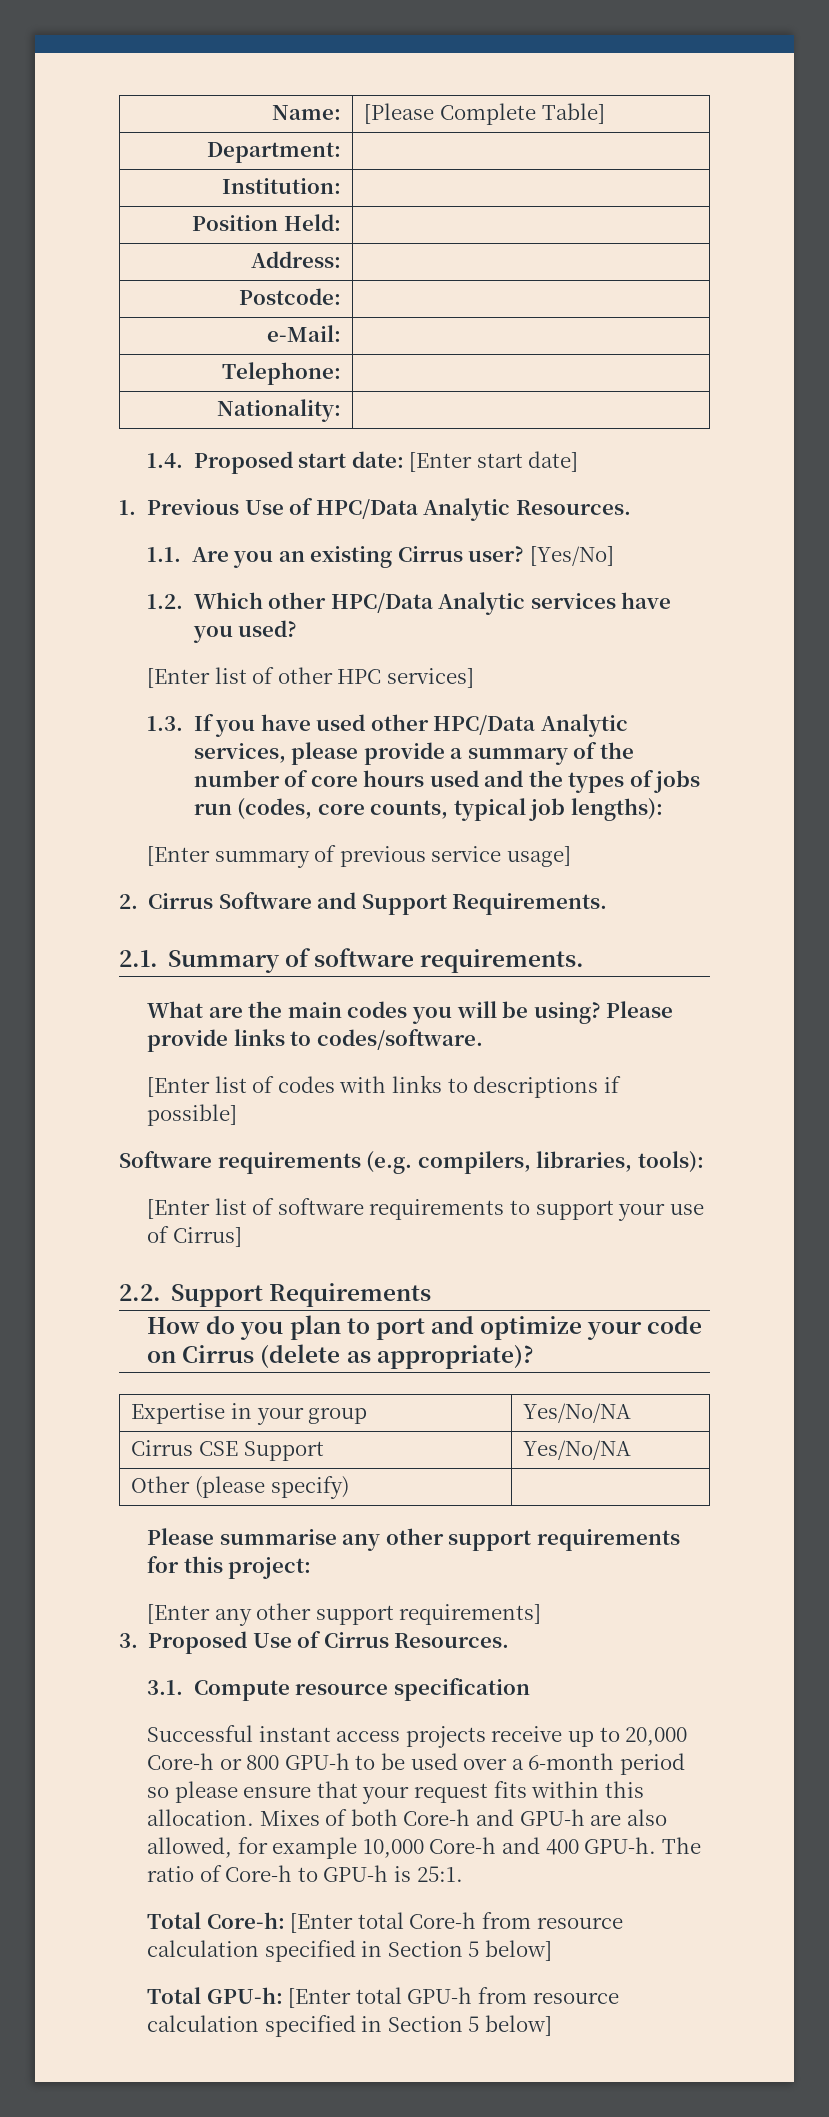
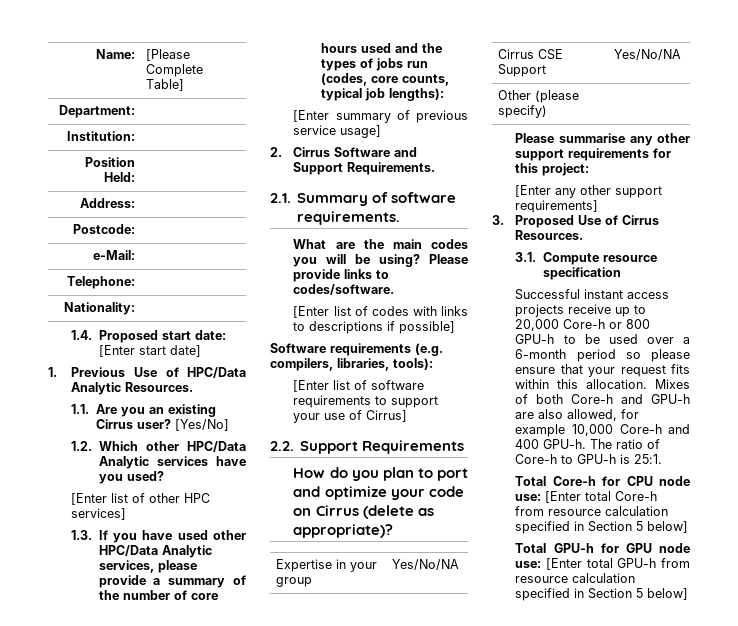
- Total Core-h: [Enter total Core-h from resource calculation specified in Section 5 below]
+ Total Core-h for CPU node use: [Enter total Core-h from resource calculation specified in Section 5 below]
- Total GPU-h: [Enter total GPU-h from resource calculation specified in Section 5 below]
+ Total GPU-h for GPU node use: [Enter total GPU-h from resource calculation specified in Section 5 below]

